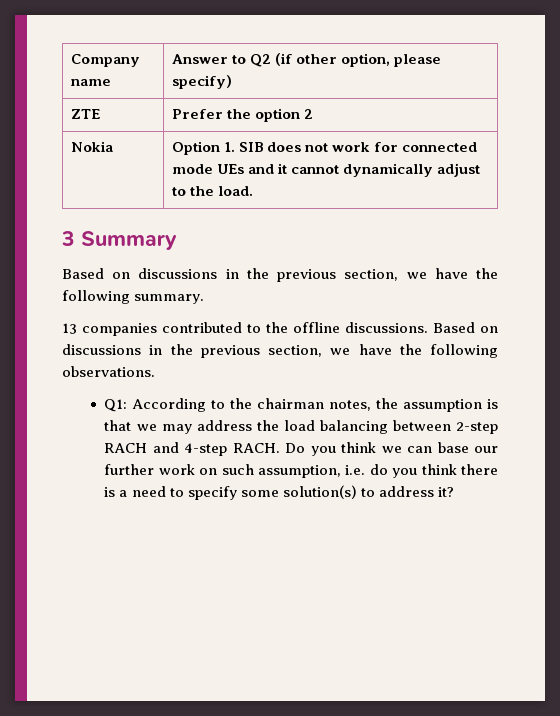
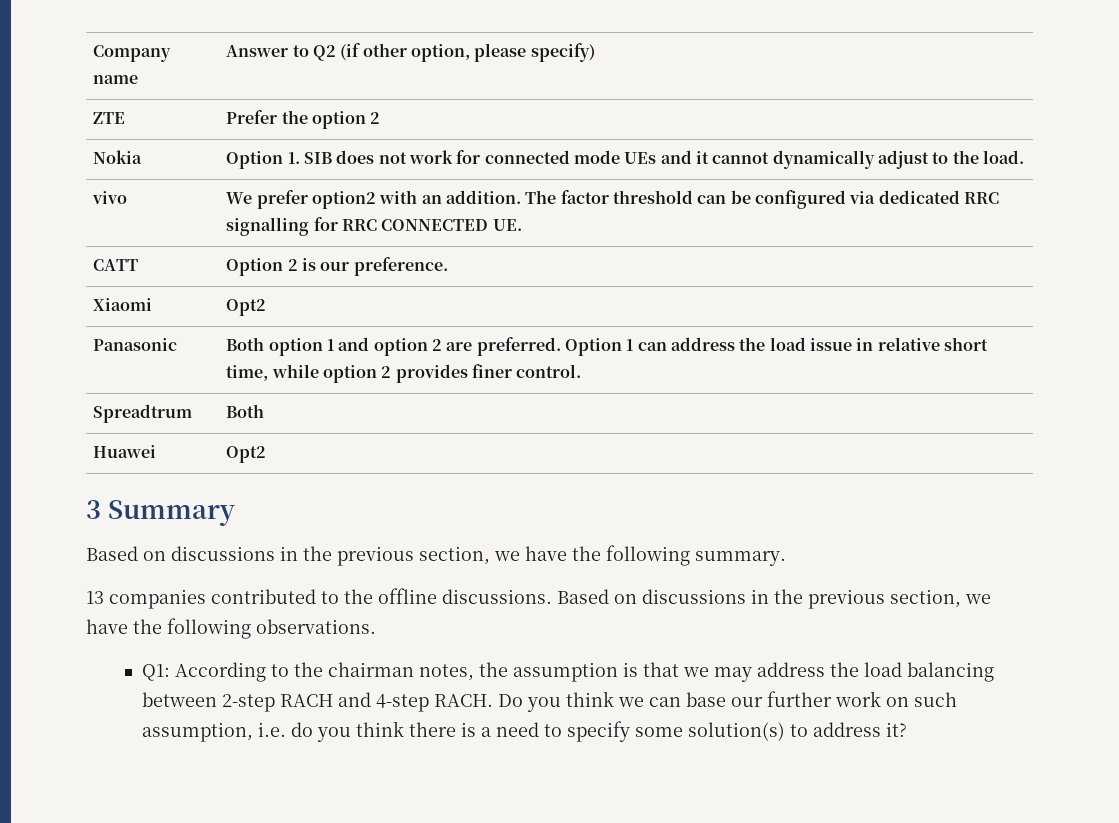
+ vivo | We prefer option2 with an addition. The factor threshold can be configured via dedicated RRC signalling for RRC CONNECTED UE.
+ CATT | Option 2 is our preference.
+ Xiaomi | Opt2
+ Panasonic | Both option 1 and option 2 are preferred. Option 1 can address the load issue in relative short time, while option 2 provides finer control.
+ Spreadtrum | Both
+ Huawei | Opt2

